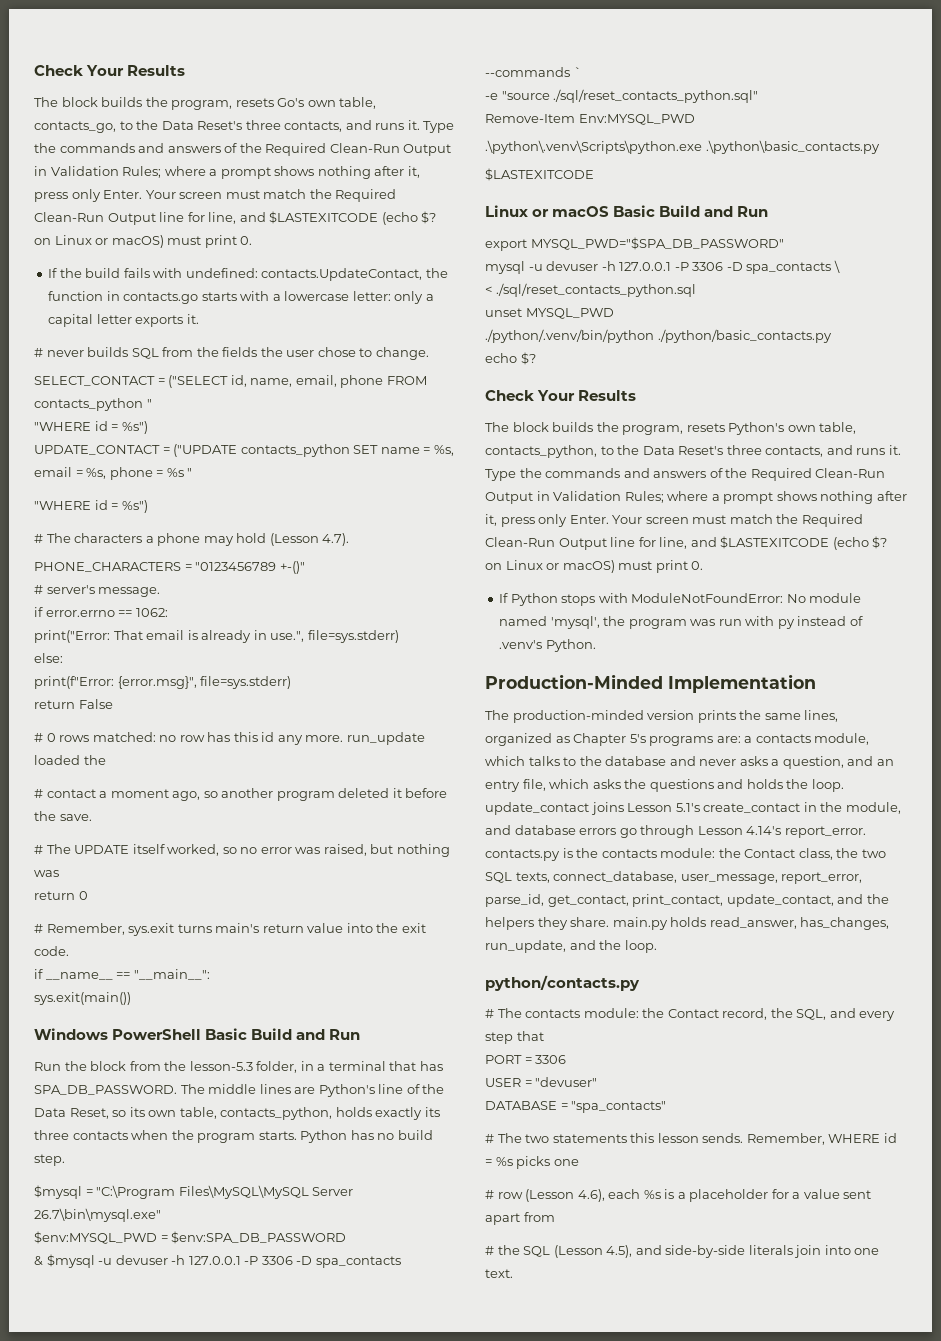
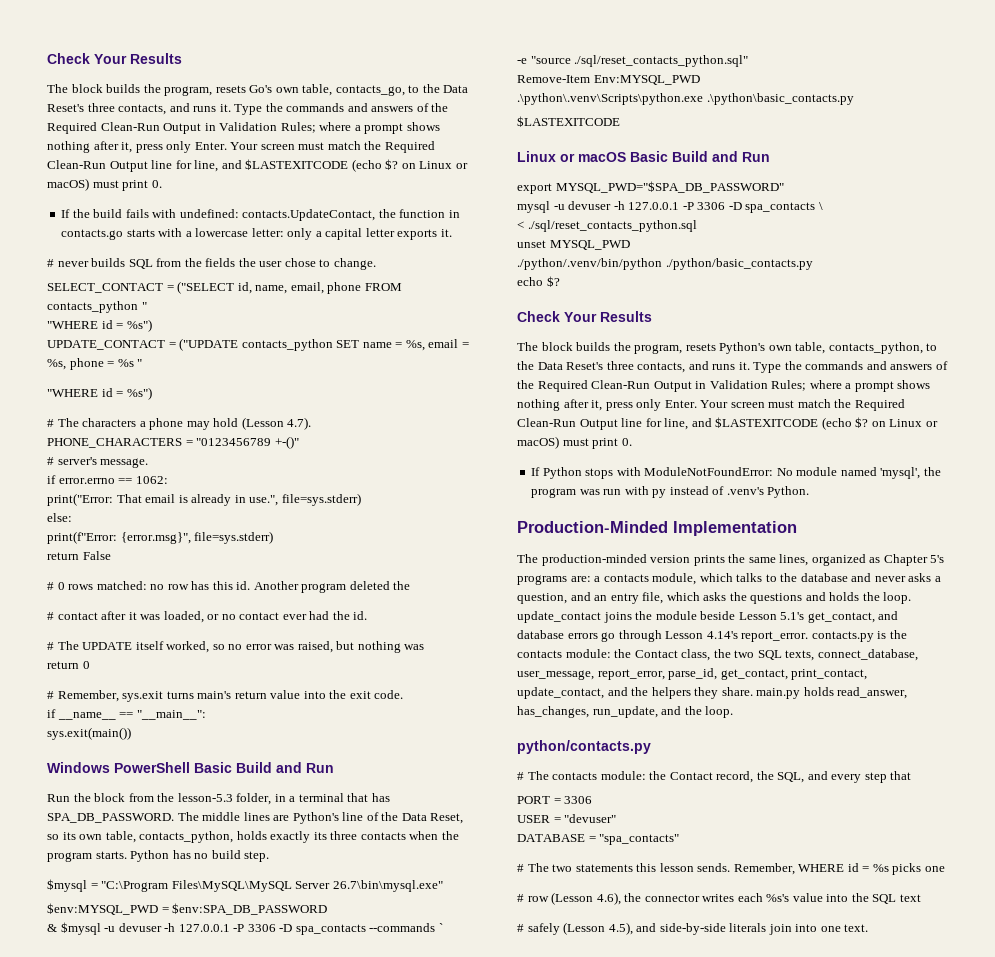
- # 0 rows matched: no row has this id any more. run_update loaded the
- # contact a moment ago, so another program deleted it before the save.
+ # 0 rows matched: no row has this id. Another program deleted the
+ # contact after it was loaded, or no contact ever had the id.
- a contacts module, which talks to the database and never asks a question, and an entry file, which asks the questions and holds the loop. update_contact joins Lesson 5.1's create_contact in the module, and database errors go through Lesson 4.14's report_error. contacts.py is the contacts module:
+ a contacts module, which talks to the database and never asks a question, and an entry file, which asks the questions and holds the loop. update_contact joins the module beside Lesson 5.1's get_contact, and database errors go through Lesson 4.14's report_error. contacts.py is the contacts module:
- # row (Lesson 4.6), each %s is a placeholder for a value sent apart from
- # the SQL (Lesson 4.5), and side-by-side literals join into one text.
+ # row (Lesson 4.6), the connector writes each %s's value into the SQL text
+ # safely (Lesson 4.5), and side-by-side literals join into one text.

